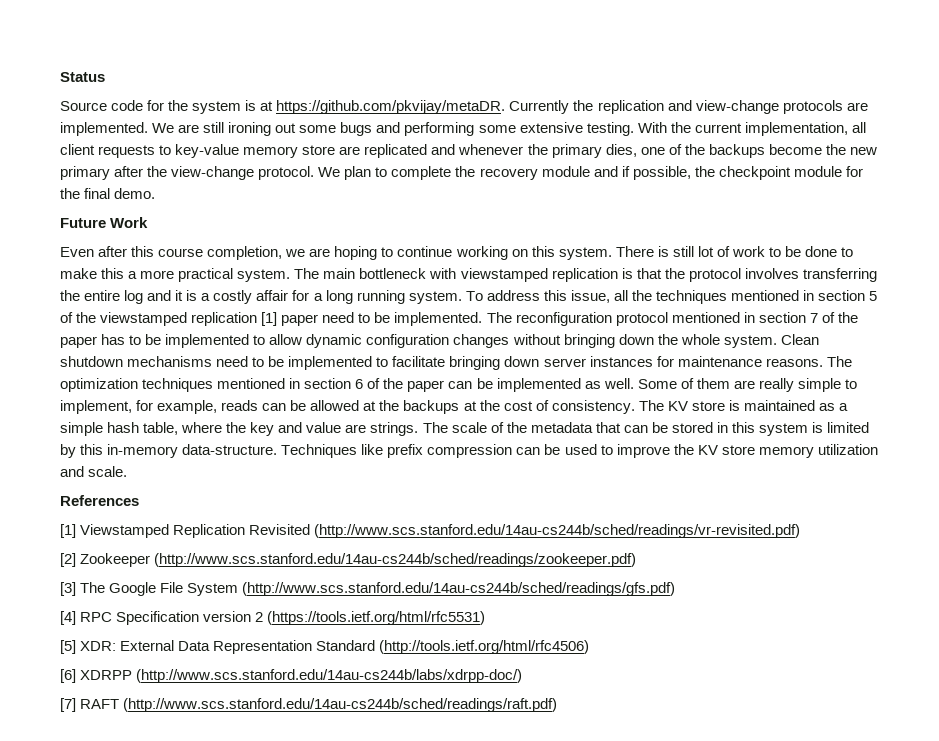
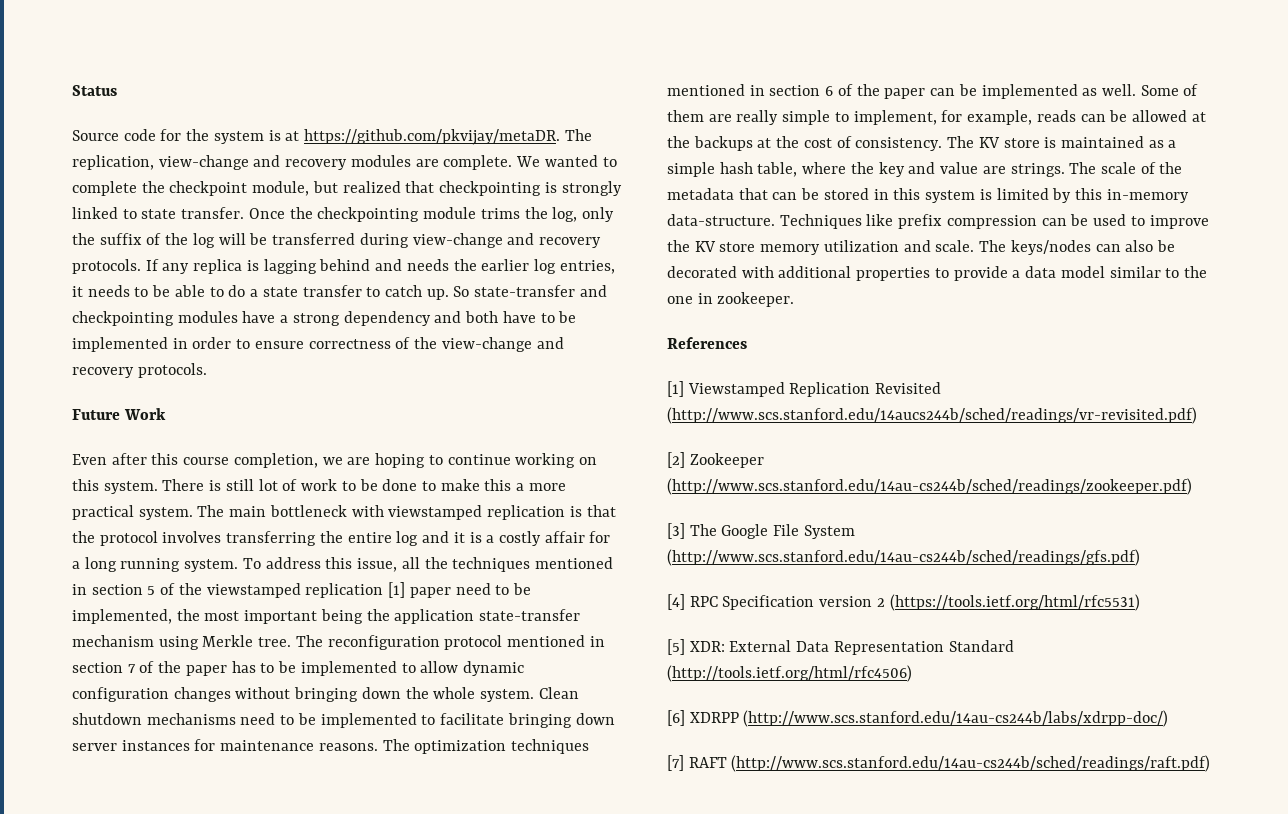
- Source code for the system is at https://github.com/pkvijay/metaDR. Currently the replication and view-change protocols are implemented. We are still ironing out some bugs and performing some extensive testing. With the current implementation, all client requests to key-value memory store are replicated and whenever the primary dies, one of the backups become the new primary after the view-change protocol. We plan to complete the recovery module and if possible, the checkpoint module for the final demo.
+ Source code for the system is at https://github.com/pkvijay/metaDR. The replication, view-change and recovery modules are complete. We wanted to complete the checkpoint module, but realized that checkpointing is strongly linked to state transfer. Once the checkpointing module trims the log, only the suffix of the log will be transferred during view-change and recovery protocols. If any replica is lagging behind and needs the earlier log entries, it needs to be able to do a state transfer to catch up. So state-transfer and checkpointing modules have a strong dependency and both have to be implemented in order to ensure correctness of the view-change and recovery protocols.
- To address this issue, all the techniques mentioned in section 5 of the viewstamped replication [1] paper need to be implemented.
+ To address this issue, all the techniques mentioned in section 5 of the viewstamped replication [1] paper need to be implemented, the most important being the application state-transfer mechanism using Merkle tree.
+ The keys/nodes can also be decorated with additional properties to provide a data model similar to the one in zookeeper.
- [1] Viewstamped Replication Revisited (http://www.scs.stanford.edu/14au-cs244b/sched/readings/vr-revisited.pdf)
+ [1] Viewstamped Replication Revisited (http://www.scs.stanford.edu/14aucs244b/sched/readings/vr-revisited.pdf)

